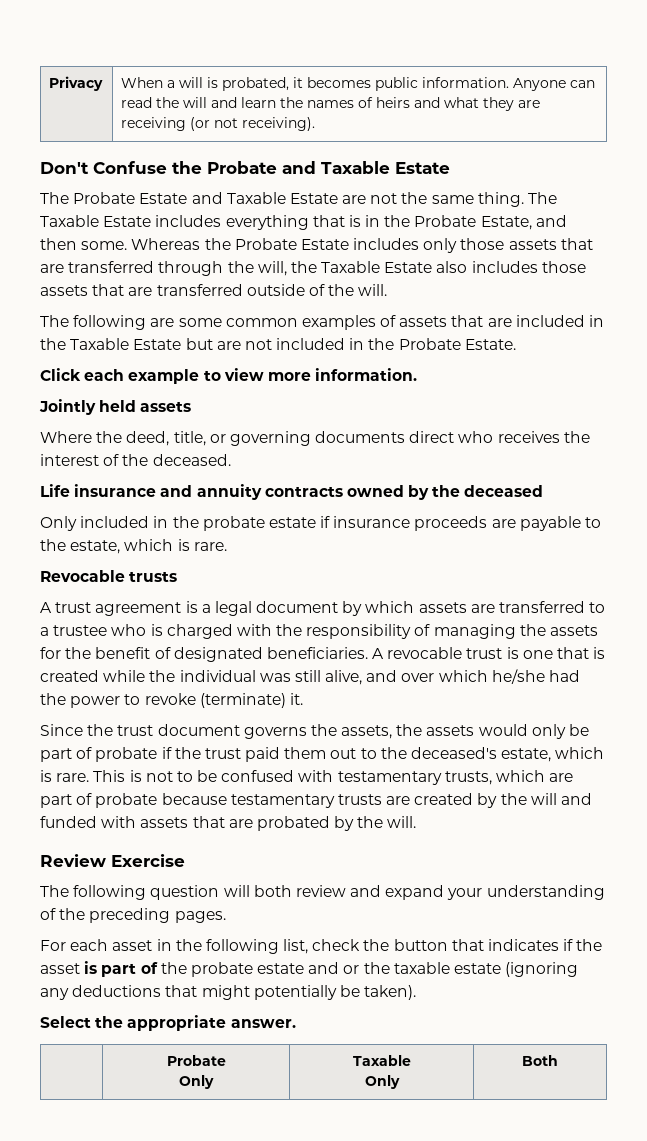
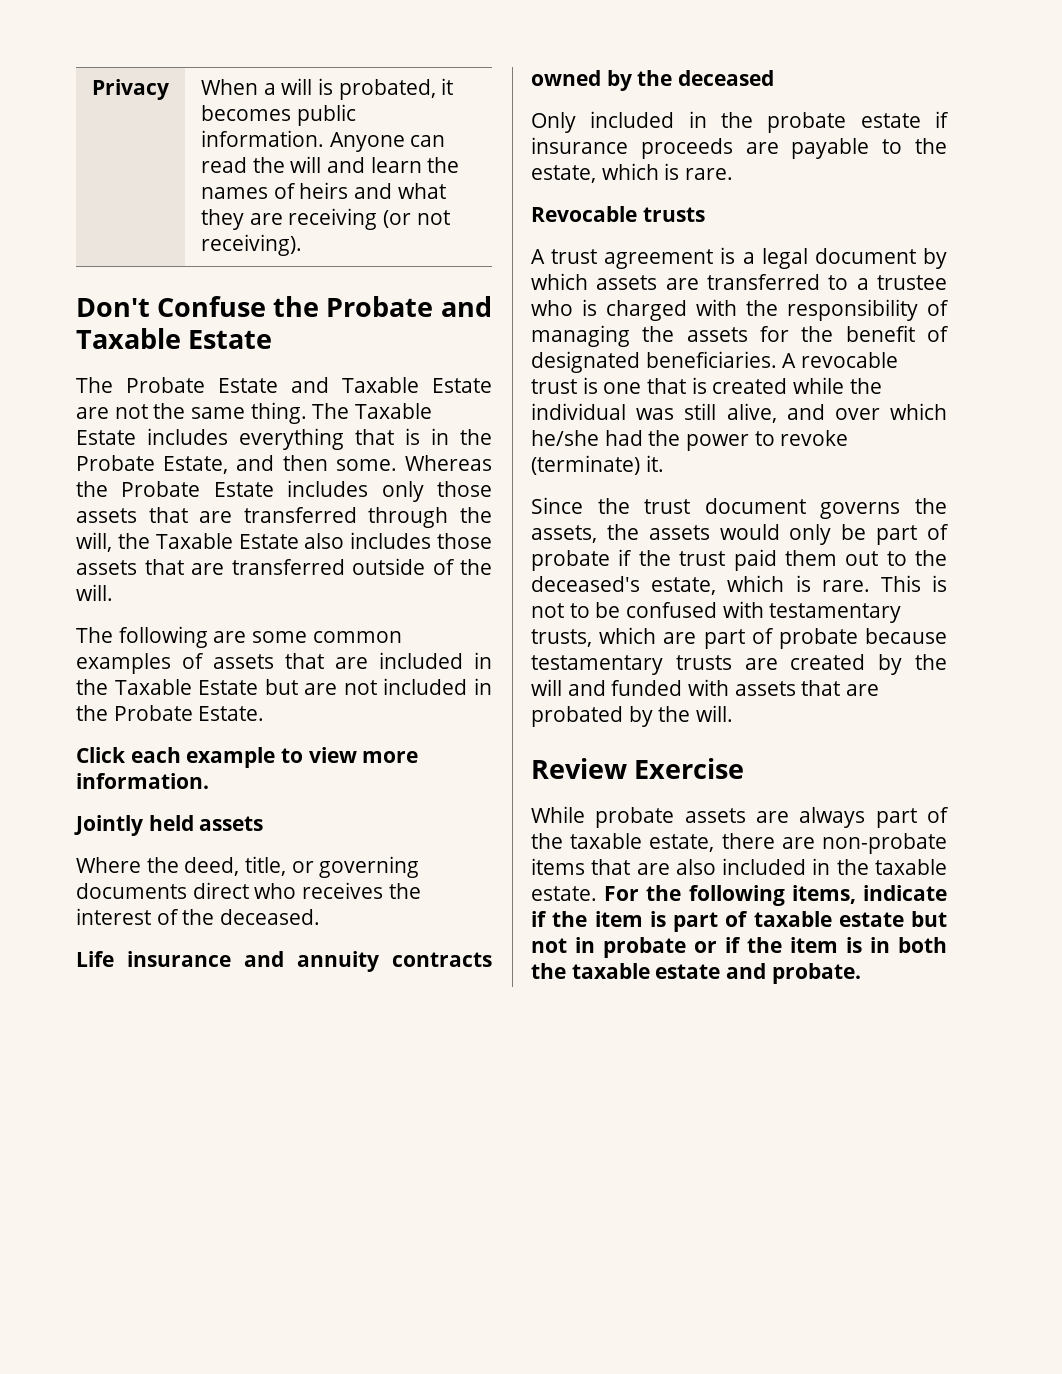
- The following question will both review and expand your understanding of the preceding pages.
- For each asset in the following list, check the button that indicates if the asset is part of the probate estate and or the taxable estate (ignoring any deductions that might potentially be taken).
- Select the appropriate answer.
- | Probate
- Only | Taxable
- Only | Both
+ While probate assets are always part of the taxable estate, there are non-probate items that are also included in the taxable estate. For the following items, indicate if the item is part of taxable estate but not in probate or if the item is in both the taxable estate and probate.

